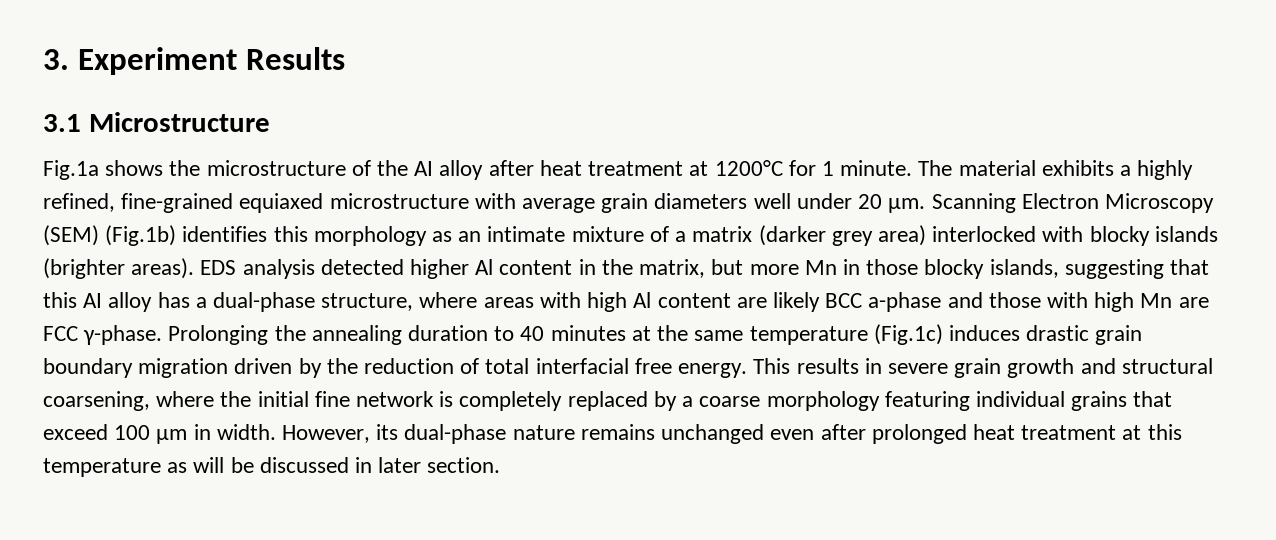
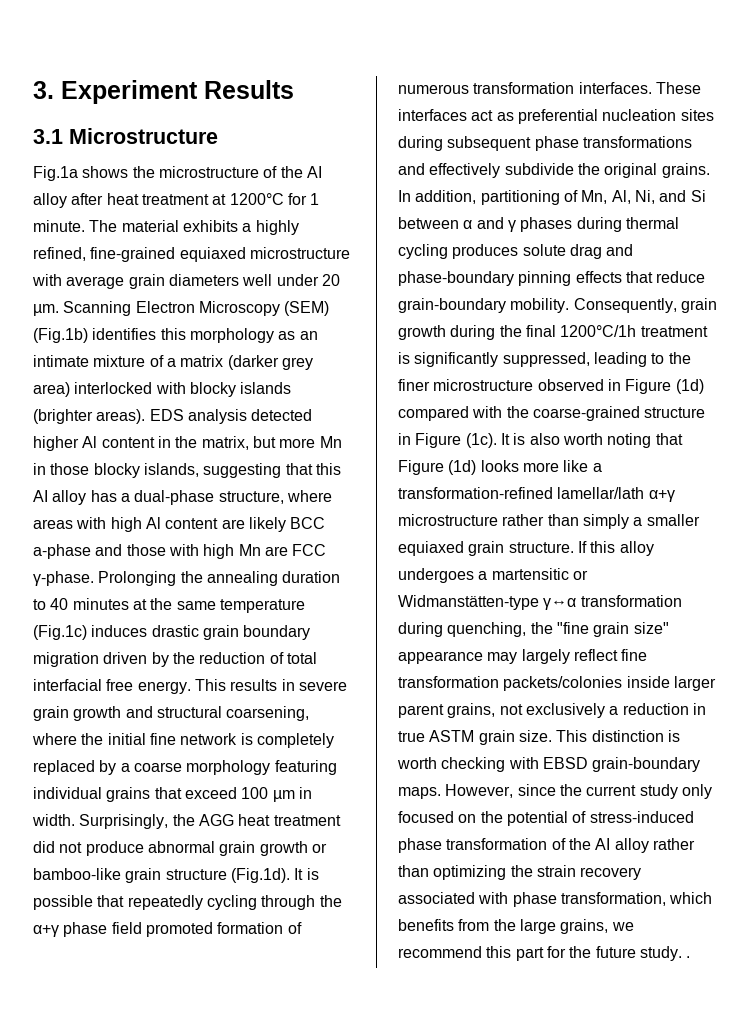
- However, its dual-phase nature remains unchanged even after prolonged heat treatment at this temperature as will be discussed in later section.
+ Surprisingly, the AGG heat treatment did not produce abnormal grain growth or bamboo-like grain structure (Fig.1d). It is possible that repeatedly cycling through the α+γ phase field promoted formation of numerous transformation interfaces. These interfaces act as preferential nucleation sites during subsequent phase transformations and effectively subdivide the original grains. In addition, partitioning of Mn, Al, Ni, and Si between α and γ phases during thermal cycling produces solute drag and phase-boundary pinning effects that reduce grain-boundary mobility. Consequently, grain growth during the final 1200°C/1h treatment is significantly suppressed, leading to the finer microstructure observed in Figure (1d) compared with the coarse-grained structure in Figure (1c). It is also worth noting that Figure (1d) looks more like a transformation-refined lamellar/lath α+γ microstructure rather than simply a smaller equiaxed grain structure. If this alloy undergoes a martensitic or Widmanstätten-type γ↔α transformation during quenching, the "fine grain size" appearance may largely reflect fine transformation packets/colonies inside larger parent grains, not exclusively a reduction in true ASTM grain size. This distinction is worth checking with EBSD grain-boundary maps. However, since the current study only focused on the potential of stress-induced phase transformation of the AI alloy rather than optimizing the strain recovery associated with phase transformation, which benefits from the large grains, we recommend this part for the future study. .

